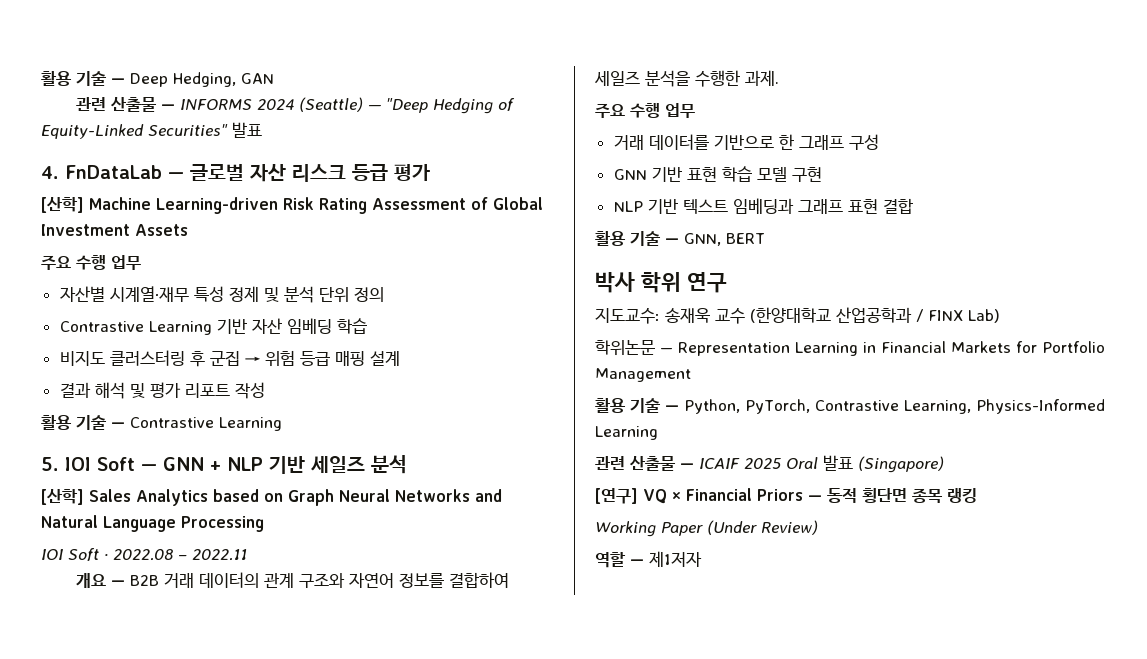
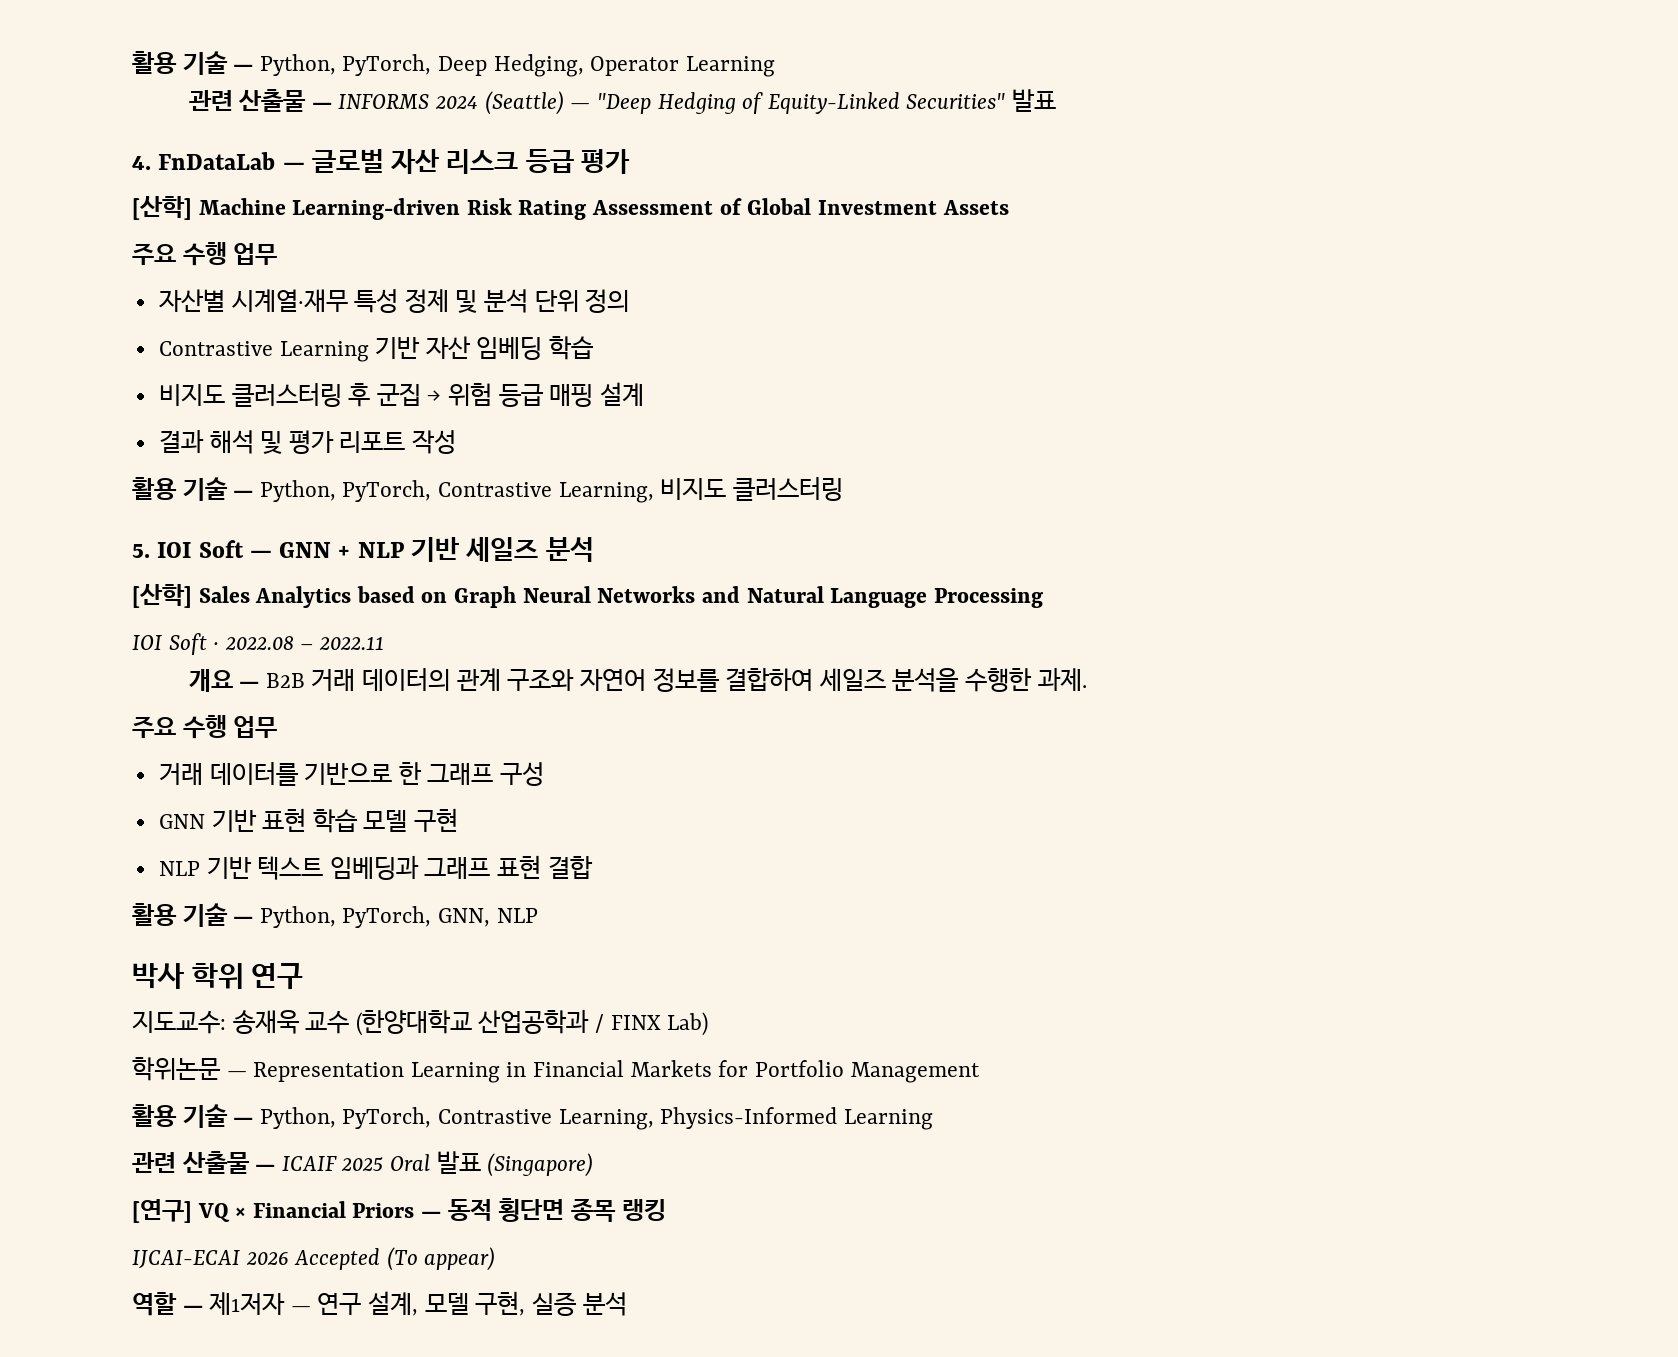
- 활용 기술 — Deep Hedging, GAN
+ 활용 기술 — Python, PyTorch, Deep Hedging, Operator Learning
- 활용 기술 — Contrastive Learning
+ 활용 기술 — Python, PyTorch, Contrastive Learning, 비지도 클러스터링
- 활용 기술 — GNN, BERT
+ 활용 기술 — Python, PyTorch, GNN, NLP
- Working Paper (Under Review)
- 역할 — 제1저자
+ IJCAI-ECAI 2026 Accepted (To appear)
+ 역할 — 제1저자 — 연구 설계, 모델 구현, 실증 분석

